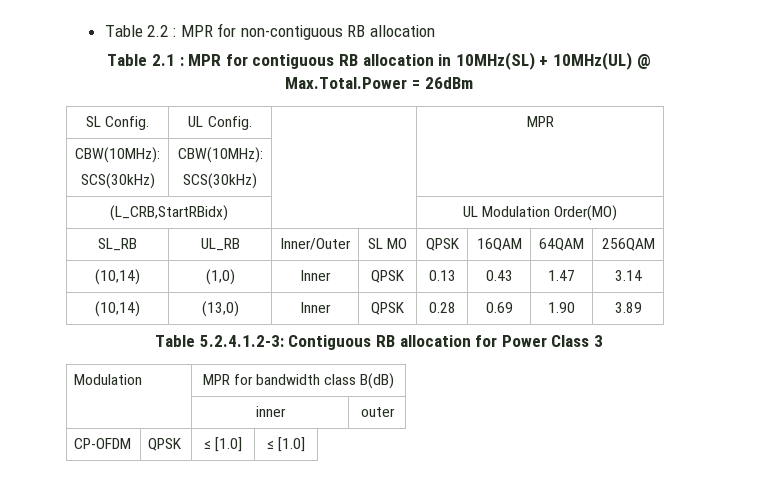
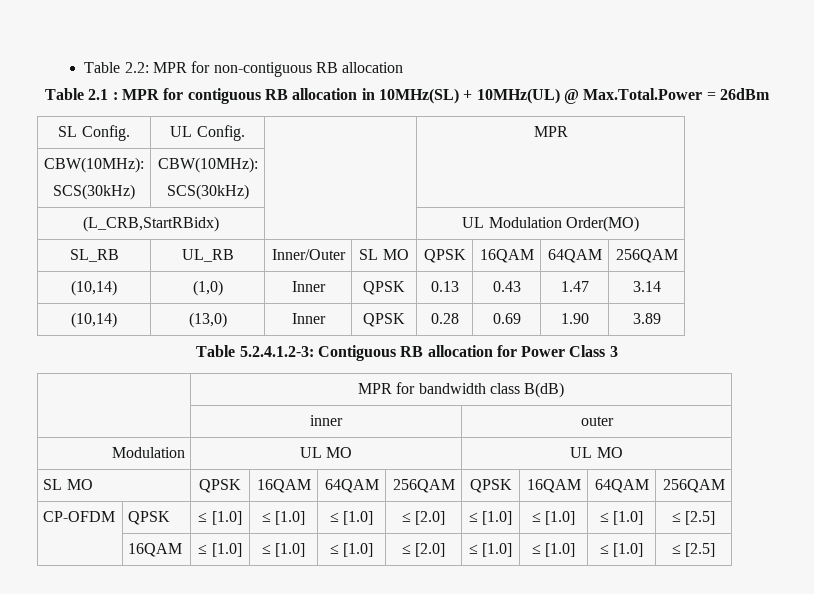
- Table 2.2 : MPR for non-contiguous RB allocation
+ Table 2.2: MPR for non-contiguous RB allocation
- Modulation | MPR for bandwidth class B(dB)
+ | MPR for bandwidth class B(dB)
+ Modulation | UL MO | UL MO
+ SL MO | QPSK | 16QAM | 64QAM | 256QAM | QPSK | 16QAM | 64QAM | 256QAM
- CP-OFDM | QPSK | ≤ [1.0] | ≤ [1.0]
+ CP-OFDM | QPSK | ≤ [1.0] | ≤ [1.0] | ≤ [1.0] | ≤ [2.0] | ≤ [1.0] | ≤ [1.0] | ≤ [1.0] | ≤ [2.5]
+ | 16QAM | ≤ [1.0] | ≤ [1.0] | ≤ [1.0] | ≤ [2.0] | ≤ [1.0] | ≤ [1.0] | ≤ [1.0] | ≤ [2.5]

